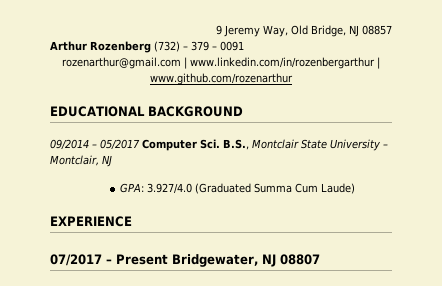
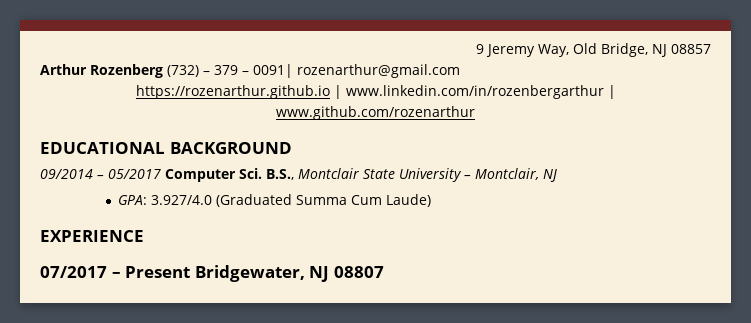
- Arthur Rozenberg (732) – 379 – 0091
- rozenarthur@gmail.com | www.linkedin.com/in/rozenbergarthur | www.github.com/rozenarthur
+ Arthur Rozenberg (732) – 379 – 0091| rozenarthur@gmail.com
+ https://rozenarthur.github.io | www.linkedin.com/in/rozenbergarthur | www.github.com/rozenarthur

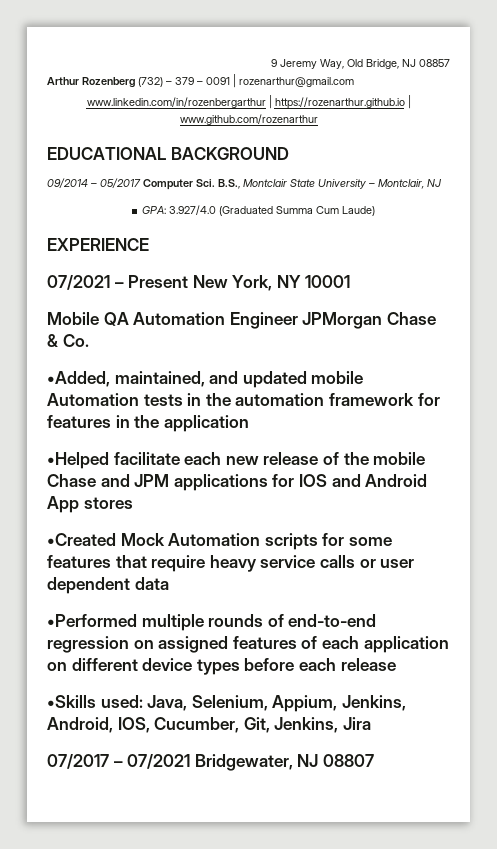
- Arthur Rozenberg (732) – 379 – 0091| rozenarthur@gmail.com
+ Arthur Rozenberg (732) – 379 – 0091 | rozenarthur@gmail.com
- https://rozenarthur.github.io | www.linkedin.com/in/rozenbergarthur | www.github.com/rozenarthur
+ www.linkedin.com/in/rozenbergarthur | https://rozenarthur.github.io | www.github.com/rozenarthur
+ 07/2021 – Present New York, NY 10001
+ Mobile QA Automation Engineer JPMorgan Chase & Co.
+ •Added, maintained, and updated mobile Automation tests in the automation framework for features in the application
+ •Helped facilitate each new release of the mobile Chase and JPM applications for IOS and Android App stores
+ •Created Mock Automation scripts for some features that require heavy service calls or user dependent data
+ •Performed multiple rounds of end-to-end regression on assigned features of each application on different device types before each release
+ •Skills used: Java, Selenium, Appium, Jenkins, Android, IOS, Cucumber, Git, Jenkins, Jira
- 07/2017 – Present Bridgewater, NJ 08807
+ 07/2017 – 07/2021 Bridgewater, NJ 08807

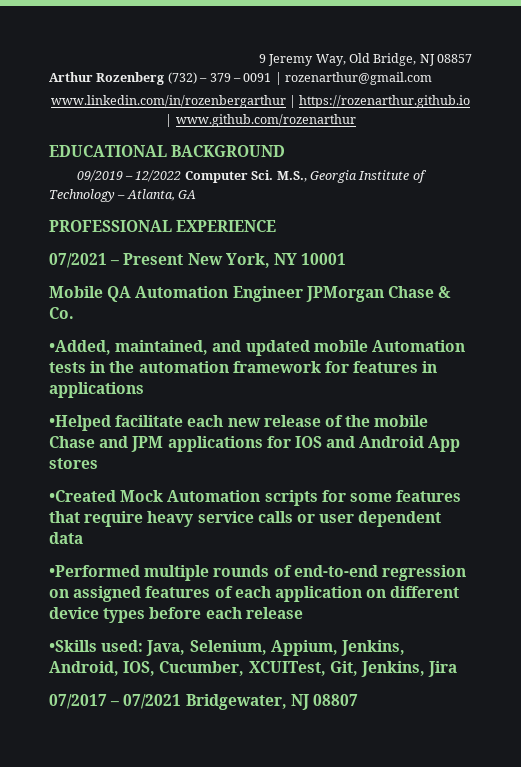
- 09/2014 – 05/2017 Computer Sci. B.S., Montclair State University – Montclair, NJ
- GPA: 3.927/4.0 (Graduated Summa Cum Laude)
- EXPERIENCE
+ 09/2019 – 12/2022 Computer Sci. M.S., Georgia Institute of Technology – Atlanta, GA
+ PROFESSIONAL EXPERIENCE
- •Added, maintained, and updated mobile Automation tests in the automation framework for features in the application
+ •Added, maintained, and updated mobile Automation tests in the automation framework for features in applications
- •Skills used: Java, Selenium, Appium, Jenkins, Android, IOS, Cucumber, Git, Jenkins, Jira
+ •Skills used: Java, Selenium, Appium, Jenkins, Android, IOS, Cucumber, XCUITest, Git, Jenkins, Jira

